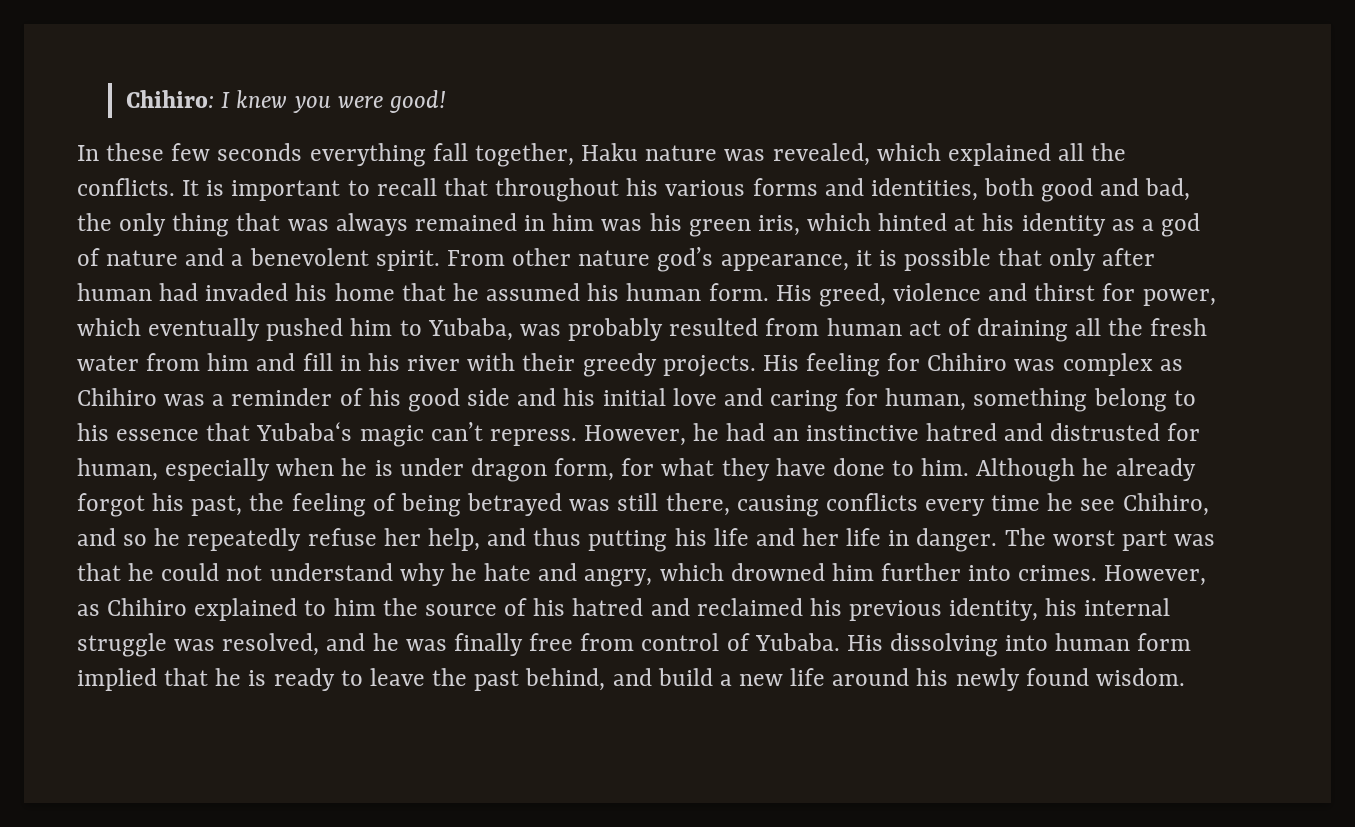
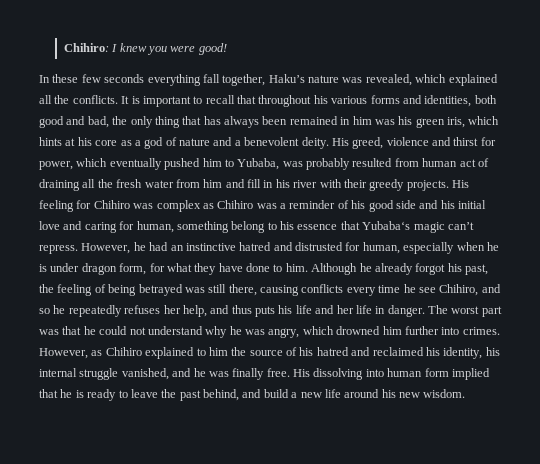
- In these few seconds everything fall together, Haku nature was revealed, which explained all the conflicts.
+ In these few seconds everything fall together, Haku’s nature was revealed, which explained all the conflicts.
- It is important to recall that throughout his various forms and identities, both good and bad, the only thing that was always remained in him was his green iris, which hinted at his identity as a god of nature and a benevolent spirit. From other nature god’s appearance, it is possible that only after human had invaded his home that he assumed his human form.
+ It is important to recall that throughout his various forms and identities, both good and bad, the only thing that has always been remained in him was his green iris, which hints at his core as a god of nature and a benevolent deity.
- Although he already forgot his past, the feeling of being betrayed was still there, causing conflicts every time he see Chihiro, and so he repeatedly refuse her help, and thus putting his life and her life in danger.
+ Although he already forgot his past, the feeling of being betrayed was still there, causing conflicts every time he see Chihiro, and so he repeatedly refuses her help, and thus puts his life and her life in danger.
- The worst part was that he could not understand why he hate and angry, which drowned him further into crimes.
+ The worst part was that he could not understand why he was angry, which drowned him further into crimes.
- However, as Chihiro explained to him the source of his hatred and reclaimed his previous identity, his internal struggle was resolved, and he was finally free from control of Yubaba.
+ However, as Chihiro explained to him the source of his hatred and reclaimed his identity, his internal struggle vanished, and he was finally free.
- His dissolving into human form implied that he is ready to leave the past behind, and build a new life around his newly found wisdom.
+ His dissolving into human form implied that he is ready to leave the past behind, and build a new life around his new wisdom.

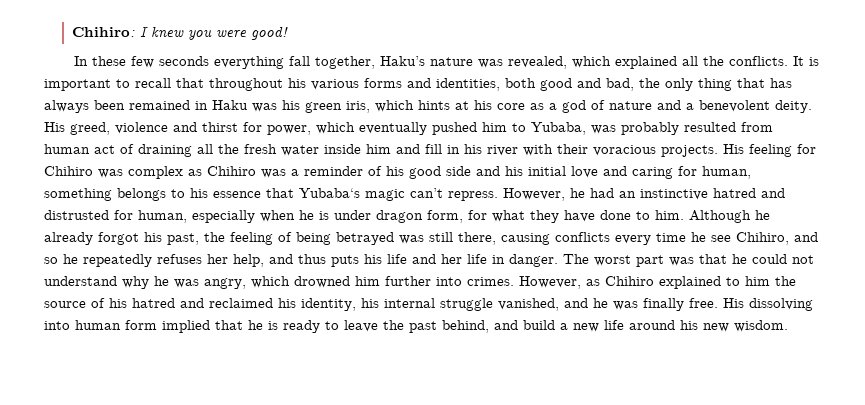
- It is important to recall that throughout his various forms and identities, both good and bad, the only thing that has always been remained in him was his green iris, which hints at his core as a god of nature and a benevolent deity.
+ It is important to recall that throughout his various forms and identities, both good and bad, the only thing that has always been remained in Haku was his green iris, which hints at his core as a god of nature and a benevolent deity.
- His greed, violence and thirst for power, which eventually pushed him to Yubaba, was probably resulted from human act of draining all the fresh water from him and fill in his river with their greedy projects.
+ His greed, violence and thirst for power, which eventually pushed him to Yubaba, was probably resulted from human act of draining all the fresh water inside him and fill in his river with their voracious projects.
- His feeling for Chihiro was complex as Chihiro was a reminder of his good side and his initial love and caring for human, something belong to his essence that Yubaba‘s magic can’t repress.
+ His feeling for Chihiro was complex as Chihiro was a reminder of his good side and his initial love and caring for human, something belongs to his essence that Yubaba‘s magic can’t repress.

